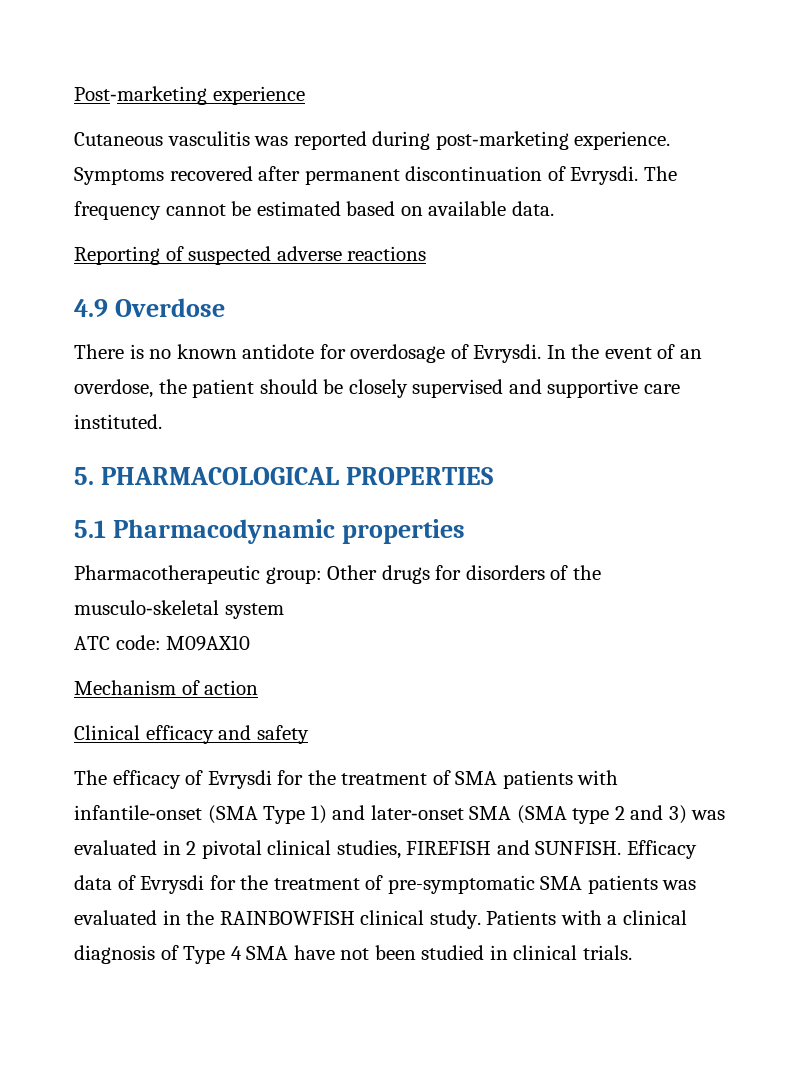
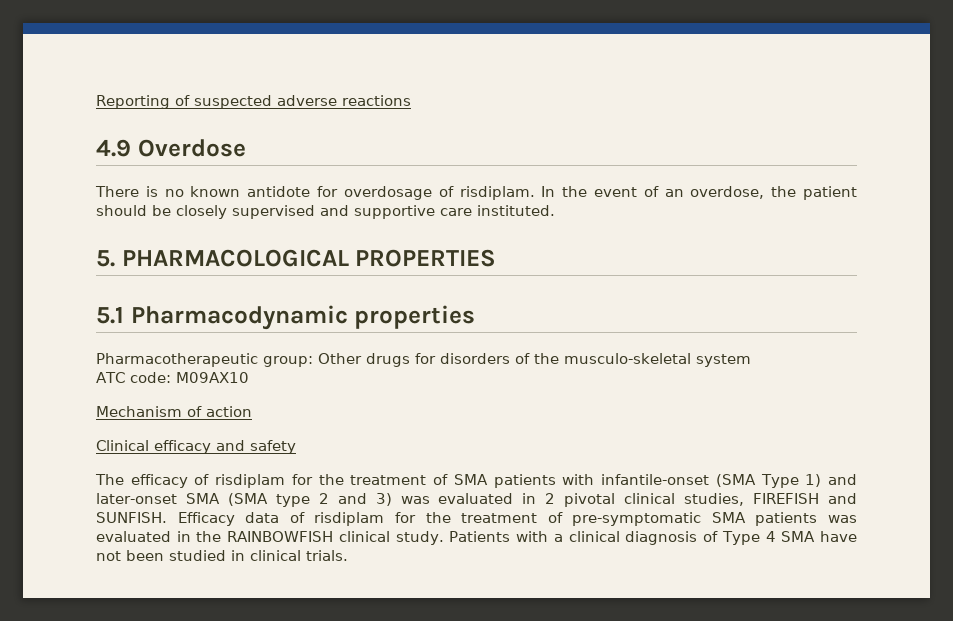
- Post‑marketing experience
- Cutaneous vasculitis was reported during post‑marketing experience. Symptoms recovered after permanent discontinuation of Evrysdi. The frequency cannot be estimated based on available data.
- There is no known antidote for overdosage of Evrysdi.
+ There is no known antidote for overdosage of risdiplam.
- The efficacy of Evrysdi for the treatment of SMA patients with infantile‑onset (SMA Type 1) and later‑onset SMA (SMA type 2 and 3) was evaluated in 2 pivotal clinical studies, FIREFISH and SUNFISH.
+ The efficacy of risdiplam for the treatment of SMA patients with infantile‑onset (SMA Type 1) and later‑onset SMA (SMA type 2 and 3) was evaluated in 2 pivotal clinical studies, FIREFISH and SUNFISH.
- Efficacy data of Evrysdi for the treatment of pre-symptomatic SMA patients was evaluated in the RAINBOWFISH clinical study.
+ Efficacy data of risdiplam for the treatment of pre-symptomatic SMA patients was evaluated in the RAINBOWFISH clinical study.

